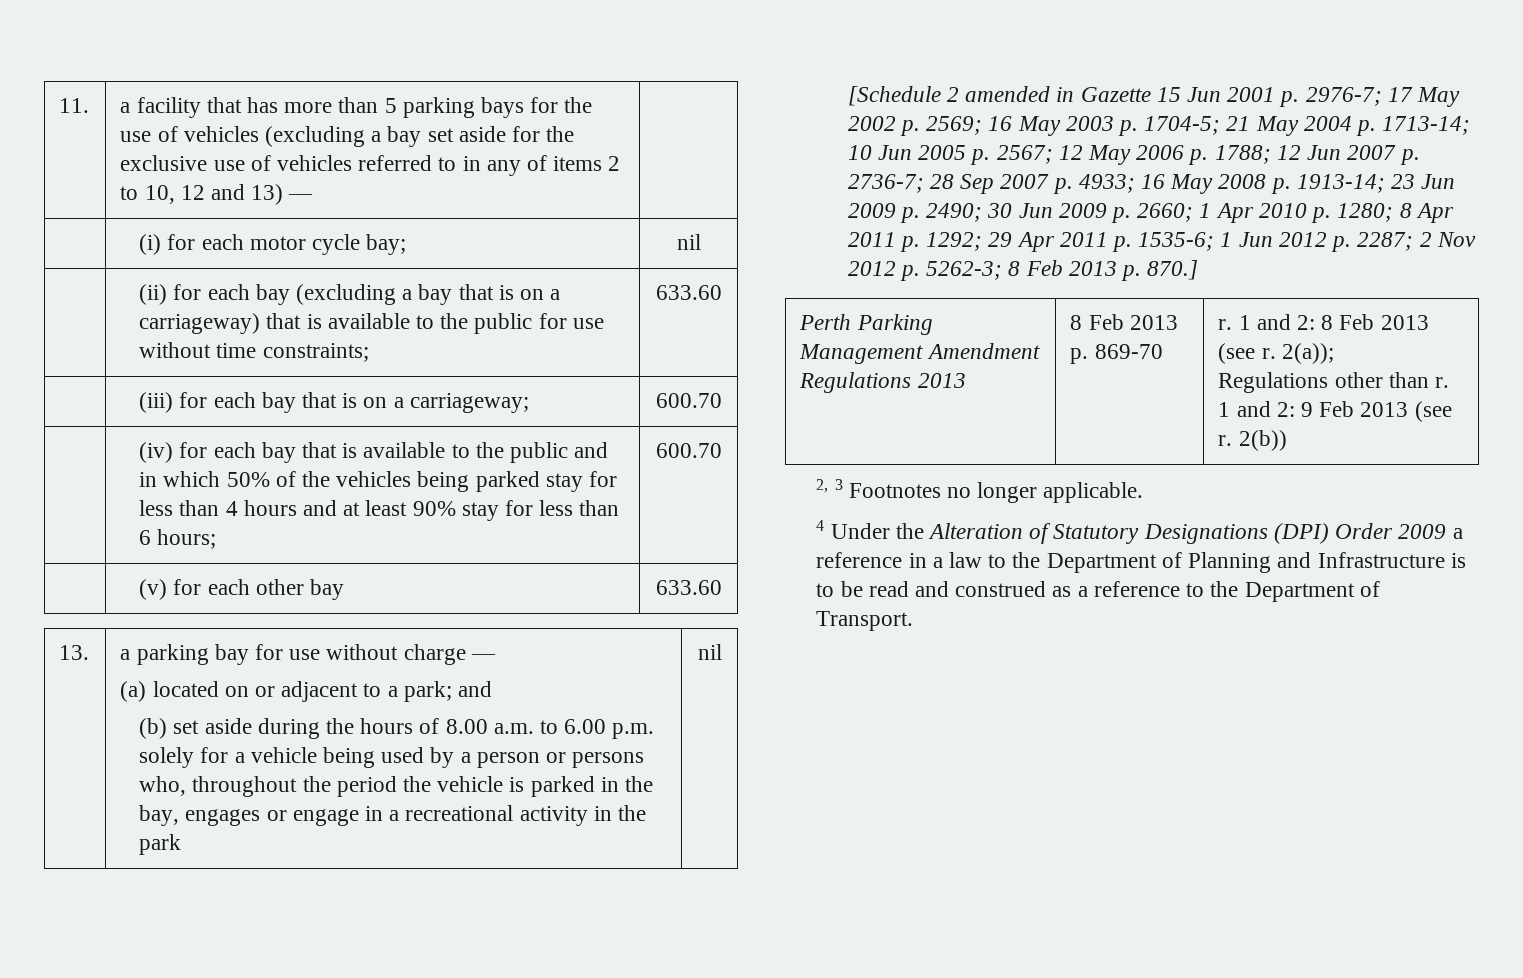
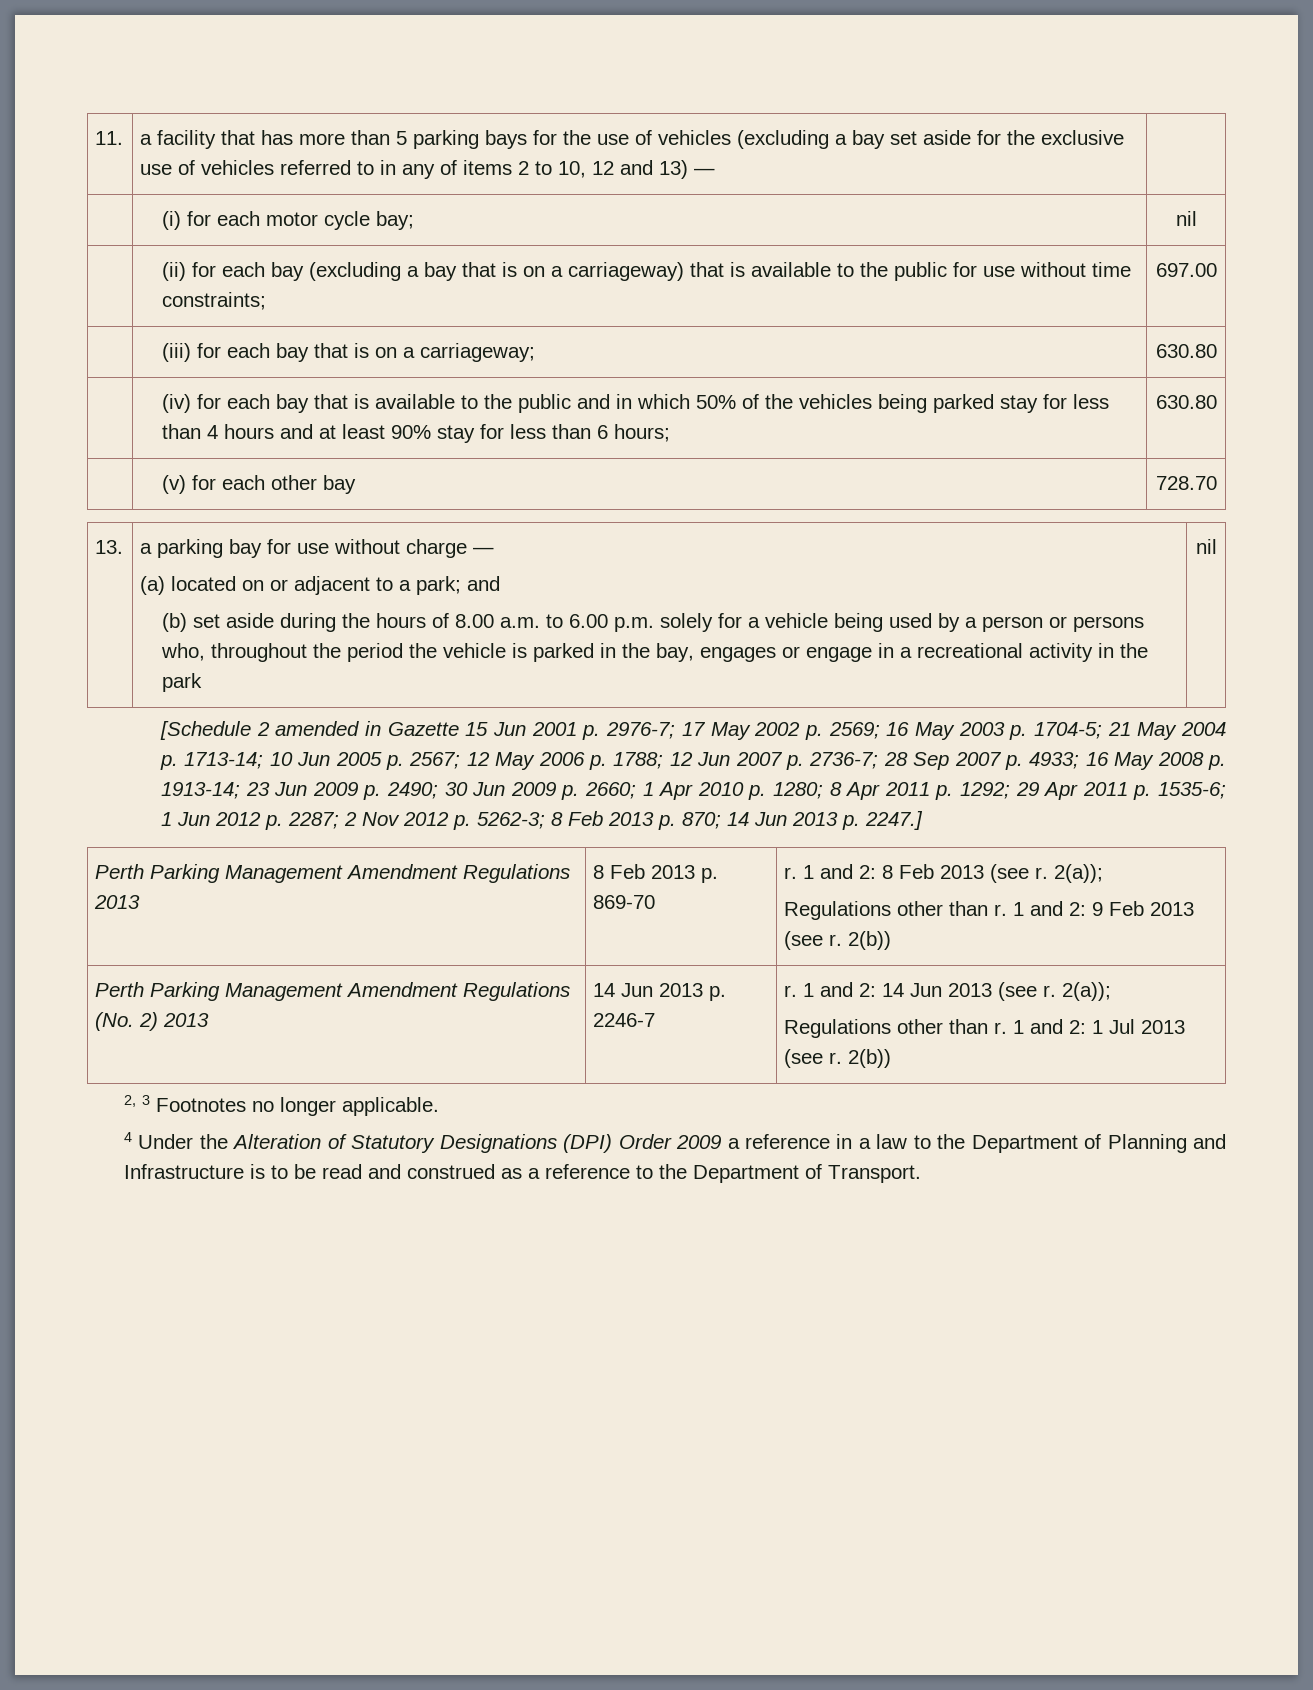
- | (ii) for each bay (excluding a bay that is on a carriageway) that is available to the public for use without time constraints; | 633.60
+ | (ii) for each bay (excluding a bay that is on a carriageway) that is available to the public for use without time constraints; | 697.00
- | (iii) for each bay that is on a carriageway; | 600.70
+ | (iii) for each bay that is on a carriageway; | 630.80
- | (iv) for each bay that is available to the public and in which 50% of the vehicles being parked stay for less than 4 hours and at least 90% stay for less than 6 hours; | 600.70
+ | (iv) for each bay that is available to the public and in which 50% of the vehicles being parked stay for less than 4 hours and at least 90% stay for less than 6 hours; | 630.80
- | (v) for each other bay | 633.60
+ | (v) for each other bay | 728.70
- 8 Feb 2013 p. 870.]
+ 8 Feb 2013 p. 870; 14 Jun 2013 p. 2247.]
+ Perth Parking Management Amendment Regulations (No. 2) 2013 | 14 Jun 2013 p. 2246-7 | r. 1 and 2: 14 Jun 2013 (see r. 2(a));
+ Regulations other than r. 1 and 2: 1 Jul 2013 (see r. 2(b))

